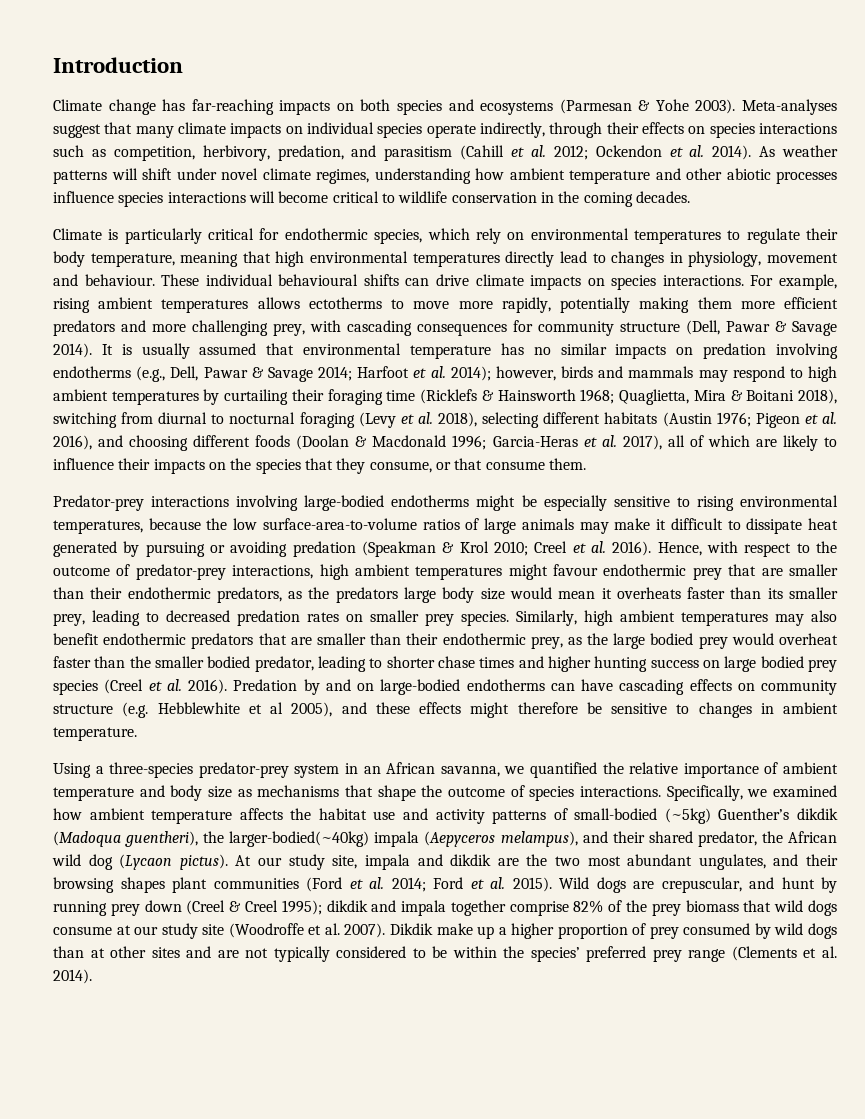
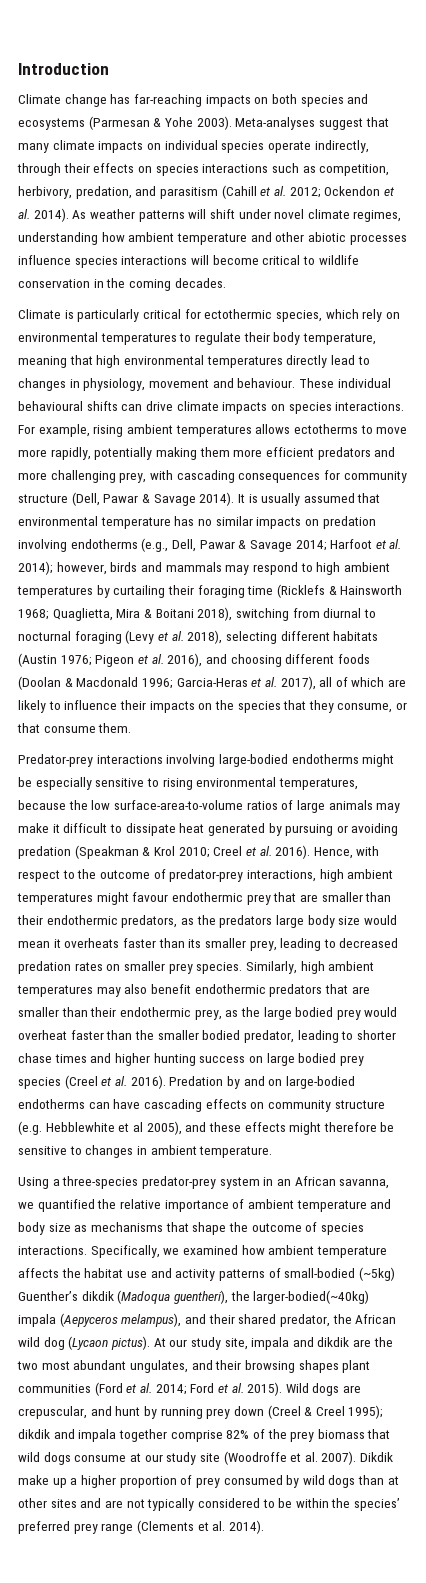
- Climate is particularly critical for endothermic species, which rely on environmental temperatures to regulate their body temperature, meaning that high environmental temperatures directly lead to changes in physiology, movement and behaviour.
+ Climate is particularly critical for ectothermic species, which rely on environmental temperatures to regulate their body temperature, meaning that high environmental temperatures directly lead to changes in physiology, movement and behaviour.

